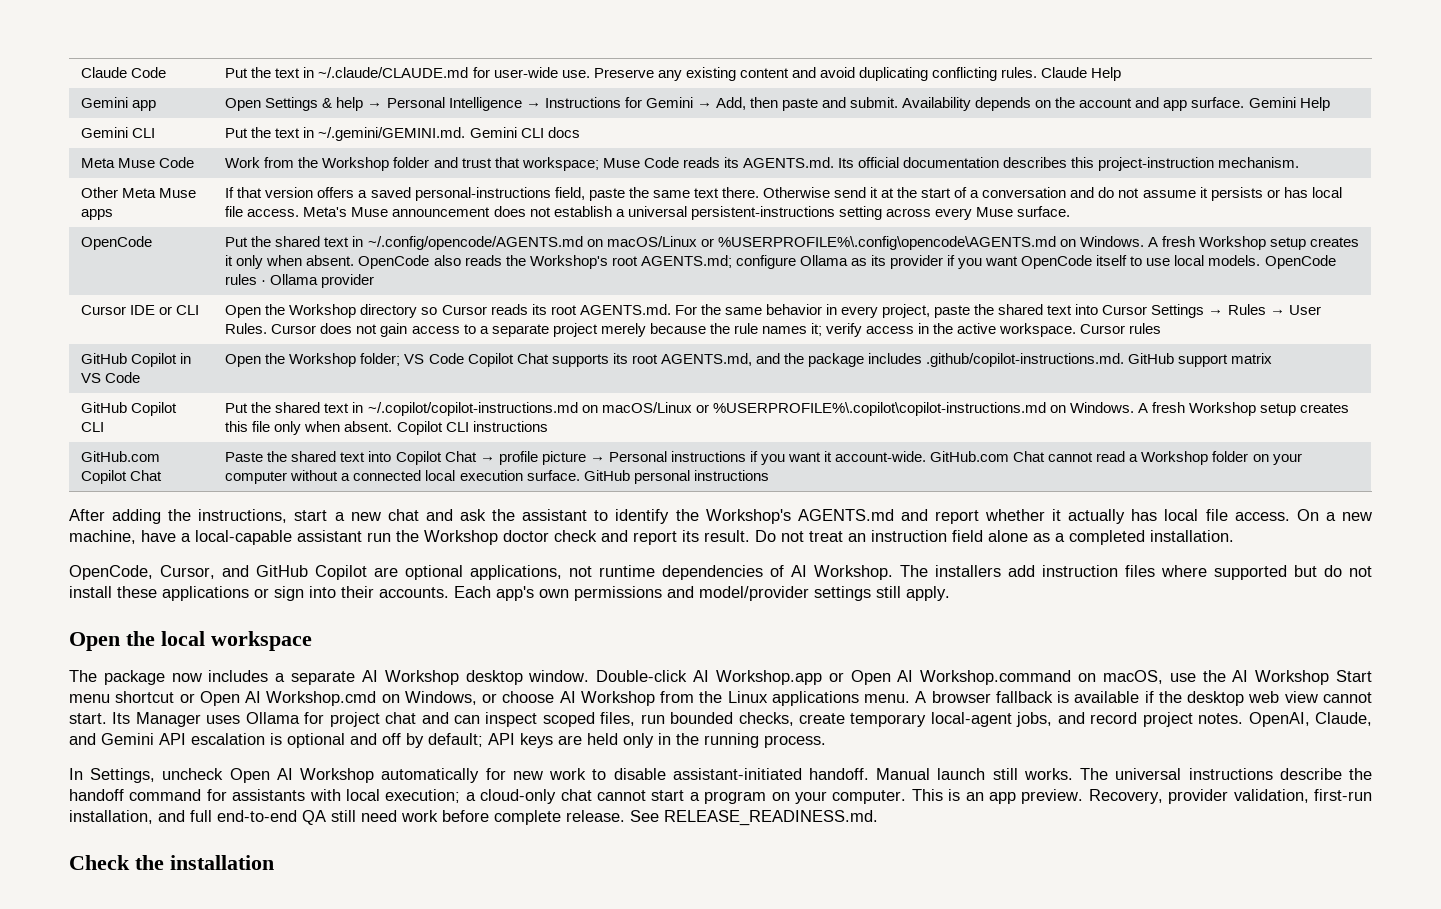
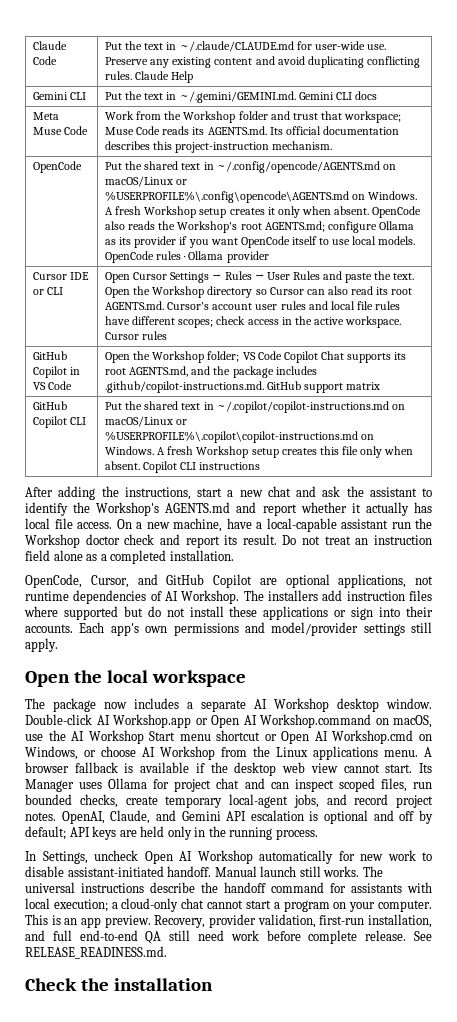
- Gemini app | Open Settings & help → Personal Intelligence → Instructions for Gemini → Add, then paste and submit. Availability depends on the account and app surface. Gemini Help
- Other Meta Muse apps | If that version offers a saved personal-instructions field, paste the same text there. Otherwise send it at the start of a conversation and do not assume it persists or has local file access. Meta's Muse announcement does not establish a universal persistent-instructions setting across every Muse surface.
- Open the Workshop directory so Cursor reads its root AGENTS.md. For the same behavior in every project, paste the shared text into Cursor Settings → Rules → User Rules. Cursor does not gain access to a separate project merely because the rule names it; verify access in the active workspace.
+ Open Cursor Settings → Rules → User Rules and paste the text. Open the Workshop directory so Cursor can also read its root AGENTS.md. Cursor's account user rules and local file rules have different scopes; check access in the active workspace.
- GitHub.com Copilot Chat | Paste the shared text into Copilot Chat → profile picture → Personal instructions if you want it account-wide. GitHub.com Chat cannot read a Workshop folder on your computer without a connected local execution surface. GitHub personal instructions

